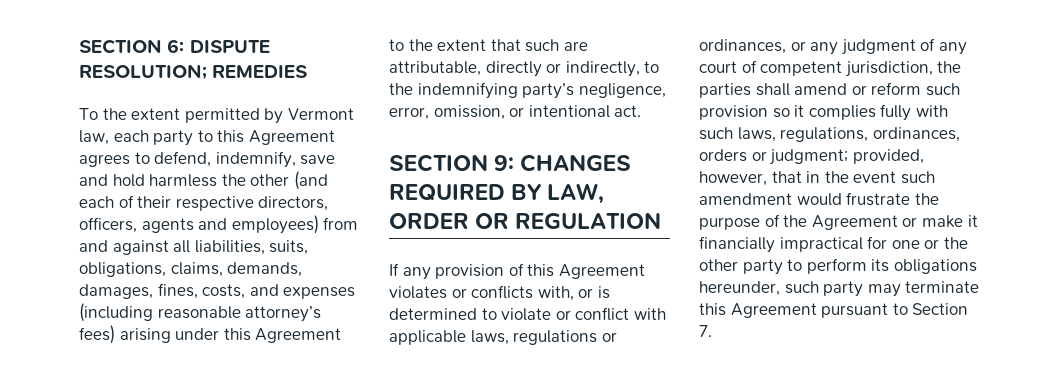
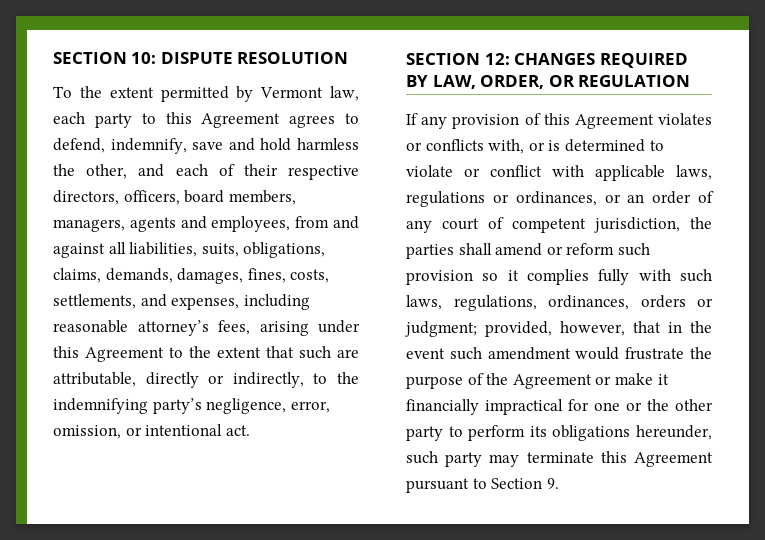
- SECTION 6: DISPUTE RESOLUTION; REMEDIES
+ SECTION 10: DISPUTE RESOLUTION
- To the extent permitted by Vermont law, each party to this Agreement agrees to defend, indemnify, save and hold harmless the other (and each of their respective directors, officers, agents and employees) from and against all liabilities, suits, obligations, claims, demands, damages, fines, costs, and expenses (including reasonable attorney’s fees) arising under this Agreement to the extent that such are attributable, directly or indirectly, to the indemnifying party’s negligence, error, omission, or intentional act.
+ To the extent permitted by Vermont law, each party to this Agreement agrees to defend, indemnify, save and hold harmless the other, and each of their respective directors, officers, board members, managers, agents and employees, from and against all liabilities, suits, obligations, claims, demands, damages, fines, costs, settlements, and expenses, including reasonable attorney’s fees, arising under this Agreement to the extent that such are attributable, directly or indirectly, to the indemnifying party’s negligence, error, omission, or intentional act.
- SECTION 9: CHANGES REQUIRED BY LAW, ORDER OR REGULATION
+ SECTION 12: CHANGES REQUIRED BY LAW, ORDER, OR REGULATION
- If any provision of this Agreement violates or conflicts with, or is determined to violate or conflict with applicable laws, regulations or ordinances, or any judgment of any court of competent jurisdiction, the parties shall amend or reform such provision so it complies fully with such laws, regulations, ordinances, orders or judgment;
+ If any provision of this Agreement violates or conflicts with, or is determined to violate or conflict with applicable laws, regulations or ordinances, or an order of any court of competent jurisdiction, the parties shall amend or reform such provision so it complies fully with such laws, regulations, ordinances, orders or judgment;
- provided, however, that in the event such amendment would frustrate the purpose of the Agreement or make it financially impractical for one or the other party to perform its obligations hereunder, such party may terminate this Agreement pursuant to Section 7.
+ provided, however, that in the event such amendment would frustrate the purpose of the Agreement or make it financially impractical for one or the other party to perform its obligations hereunder, such party may terminate this Agreement pursuant to Section 9.

